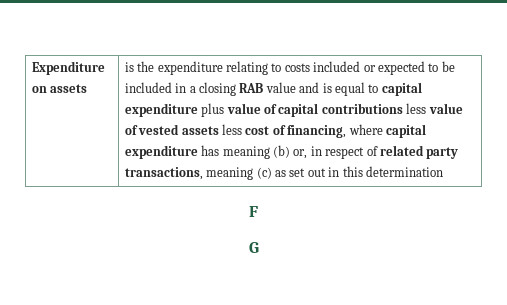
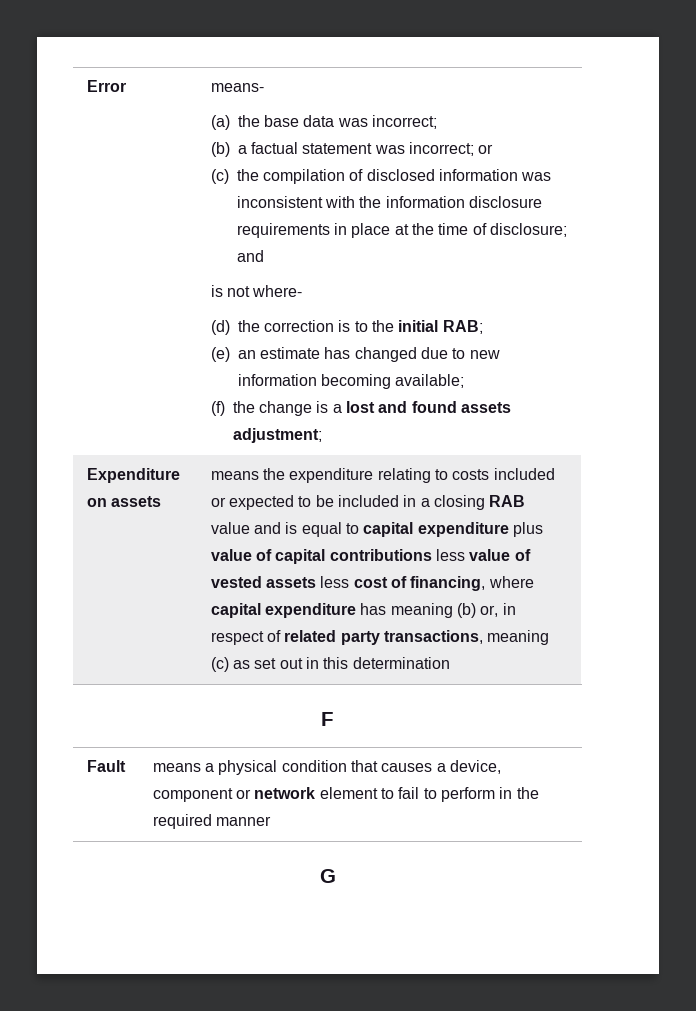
+ Error | means-
+ (a) the base data was incorrect;
+ (b) a factual statement was incorrect; or
+ (c) the compilation of disclosed information was inconsistent with the information disclosure requirements in place at the time of disclosure; and
+ is not where-
+ (d) the correction is to the initial RAB;
+ (e) an estimate has changed due to new information becoming available;
+ (f) the change is a lost and found assets adjustment;
- is the expenditure relating to costs included or expected to be included in a closing RAB value and is equal to capital expenditure plus value of capital contributions less value of vested assets less cost of financing, where capital expenditure has meaning (b) or, in respect of related party transactions, meaning (c) as set out in this determination
+ means the expenditure relating to costs included or expected to be included in a closing RAB value and is equal to capital expenditure plus value of capital contributions less value of vested assets less cost of financing, where capital expenditure has meaning (b) or, in respect of related party transactions, meaning (c) as set out in this determination
+ Fault | means a physical condition that causes a device, component or network element to fail to perform in the required manner

